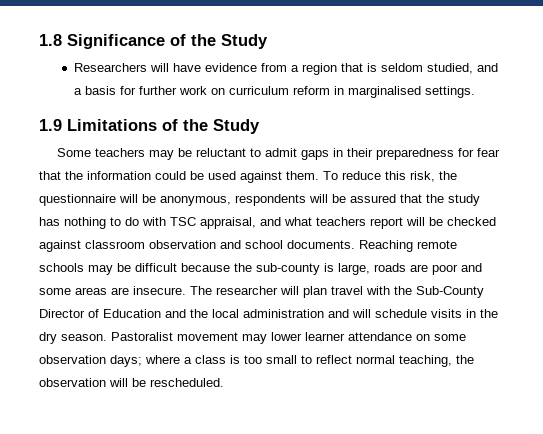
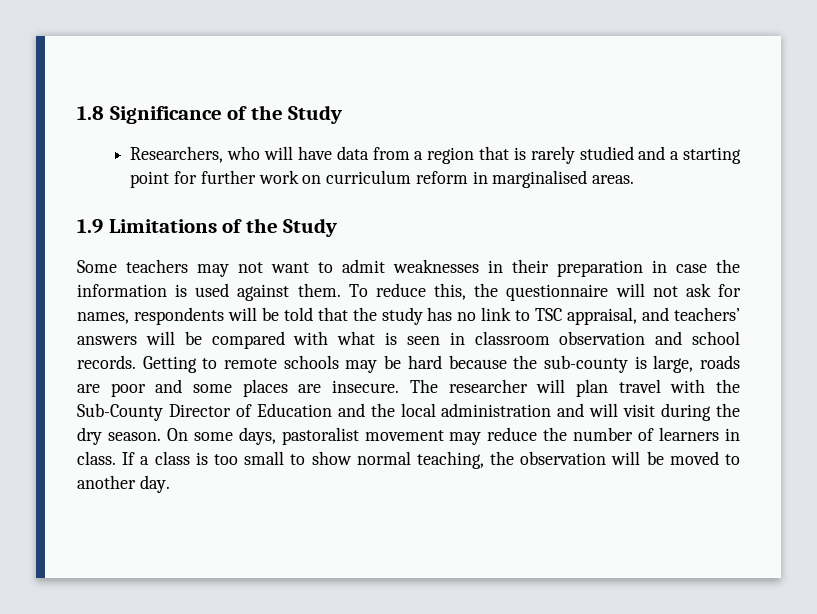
- Researchers will have evidence from a region that is seldom studied, and a basis for further work on curriculum reform in marginalised settings.
+ Researchers, who will have data from a region that is rarely studied and a starting point for further work on curriculum reform in marginalised areas.
- Some teachers may be reluctant to admit gaps in their preparedness for fear that the information could be used against them.
+ Some teachers may not want to admit weaknesses in their preparation in case the information is used against them.
- To reduce this risk, the questionnaire will be anonymous, respondents will be assured that the study has nothing to do with TSC appraisal, and what teachers report will be checked against classroom observation and school documents. Reaching remote schools may be difficult because the sub-county is large, roads are poor and some areas are insecure.
+ To reduce this, the questionnaire will not ask for names, respondents will be told that the study has no link to TSC appraisal, and teachers’ answers will be compared with what is seen in classroom observation and school records. Getting to remote schools may be hard because the sub-county is large, roads are poor and some places are insecure.
- The researcher will plan travel with the Sub-County Director of Education and the local administration and will schedule visits in the dry season. Pastoralist movement may lower learner attendance on some observation days; where a class is too small to reflect normal teaching, the observation will be rescheduled.
+ The researcher will plan travel with the Sub-County Director of Education and the local administration and will visit during the dry season. On some days, pastoralist movement may reduce the number of learners in class. If a class is too small to show normal teaching, the observation will be moved to another day.

